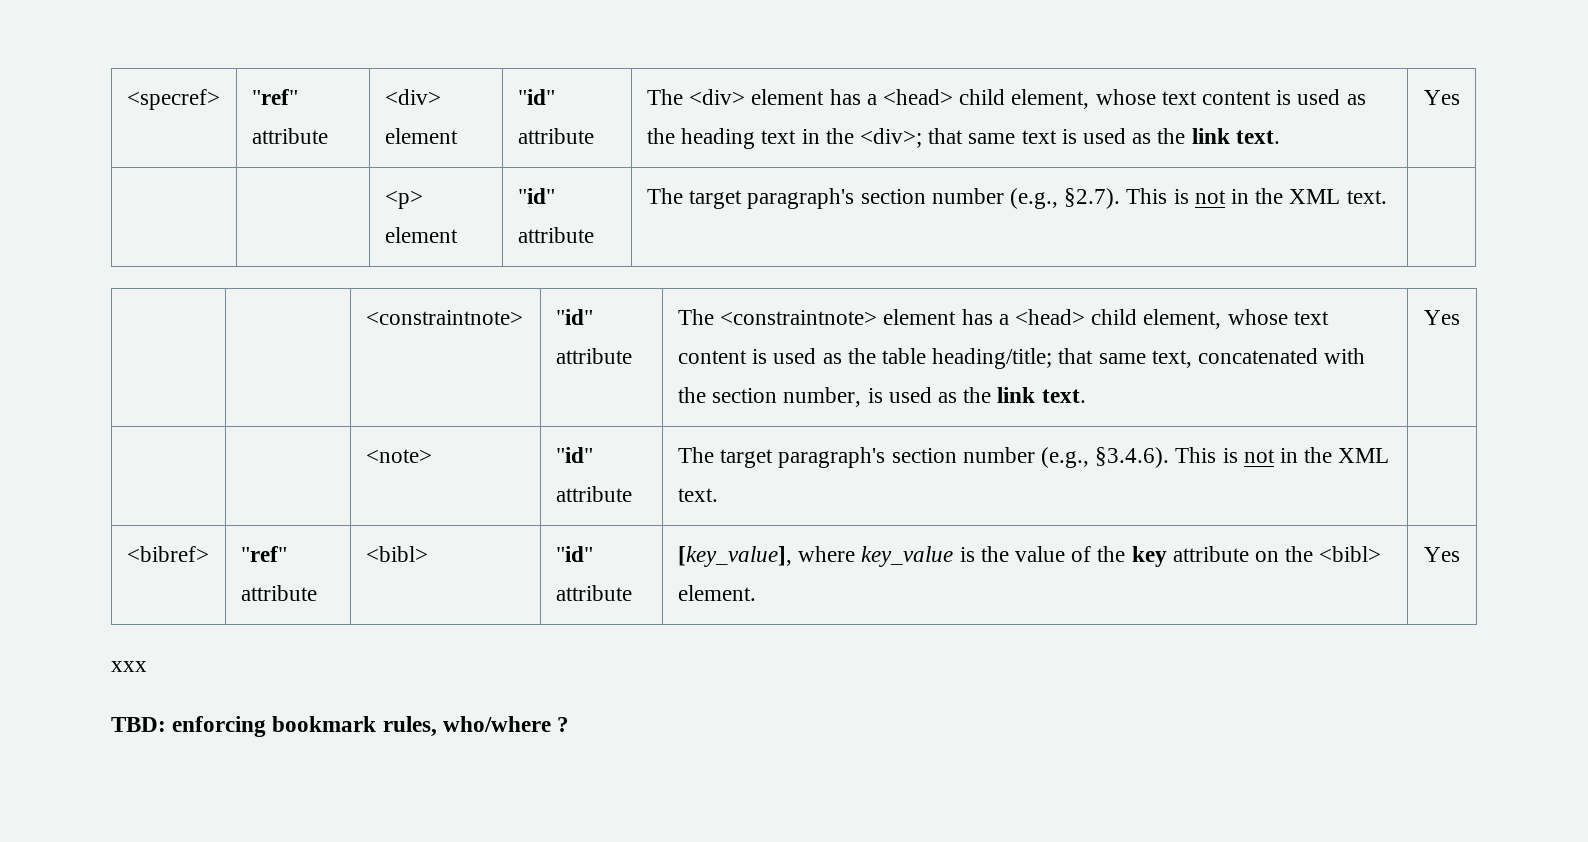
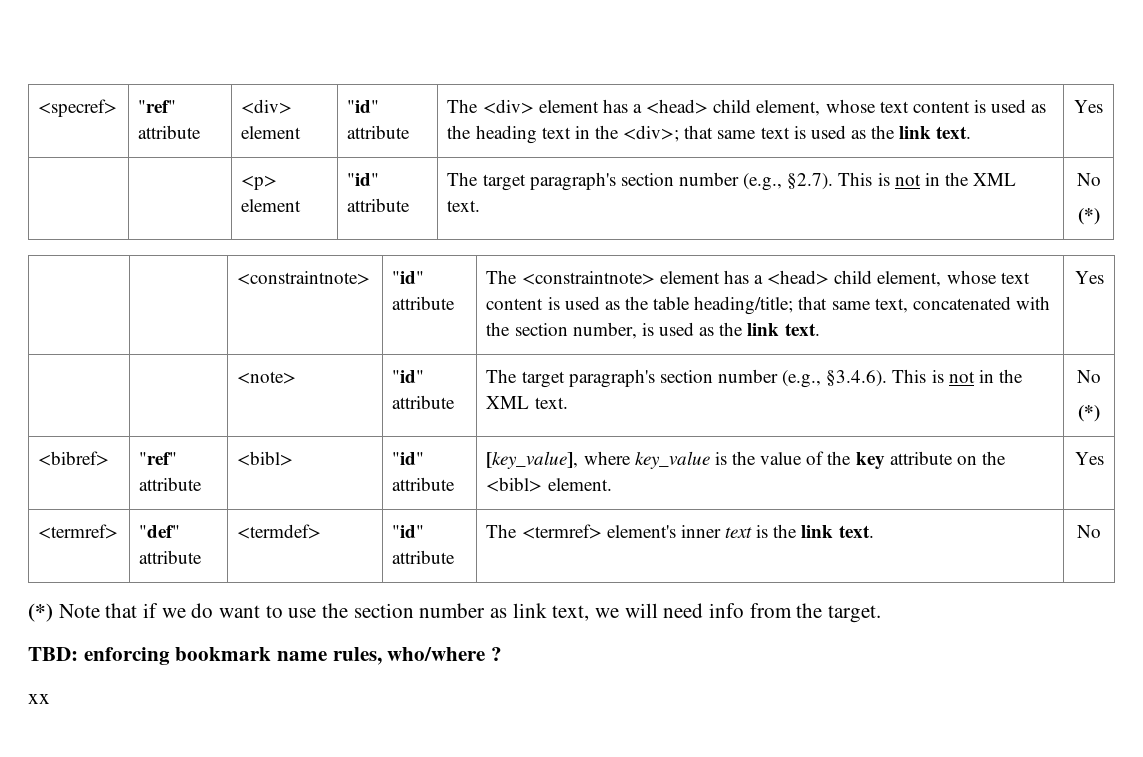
- | | <p> element | "id" attribute | The target paragraph's section number (e.g., §2.7). This is not in the XML text. |
+ | | <p> element | "id" attribute | The target paragraph's section number (e.g., §2.7). This is not in the XML text. | No
+ (*)
- | | <note> | "id" attribute | The target paragraph's section number (e.g., §3.4.6). This is not in the XML text. |
+ | | <note> | "id" attribute | The target paragraph's section number (e.g., §3.4.6). This is not in the XML text. | No
+ (*)
- xxx
+ <termref> | "def" attribute | <termdef> | "id" attribute | The <termref> element's inner text is the link text. | No
+ (*) Note that if we do want to use the section number as link text, we will need info from the target.
- TBD: enforcing bookmark rules, who/where ?
+ TBD: enforcing bookmark name rules, who/where ?
+ xx

